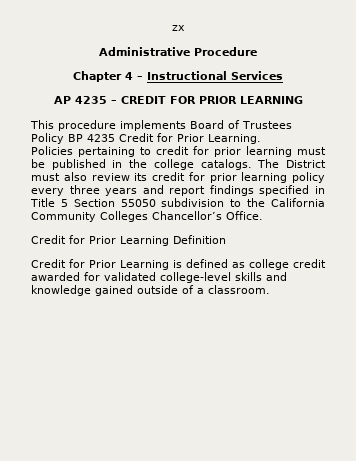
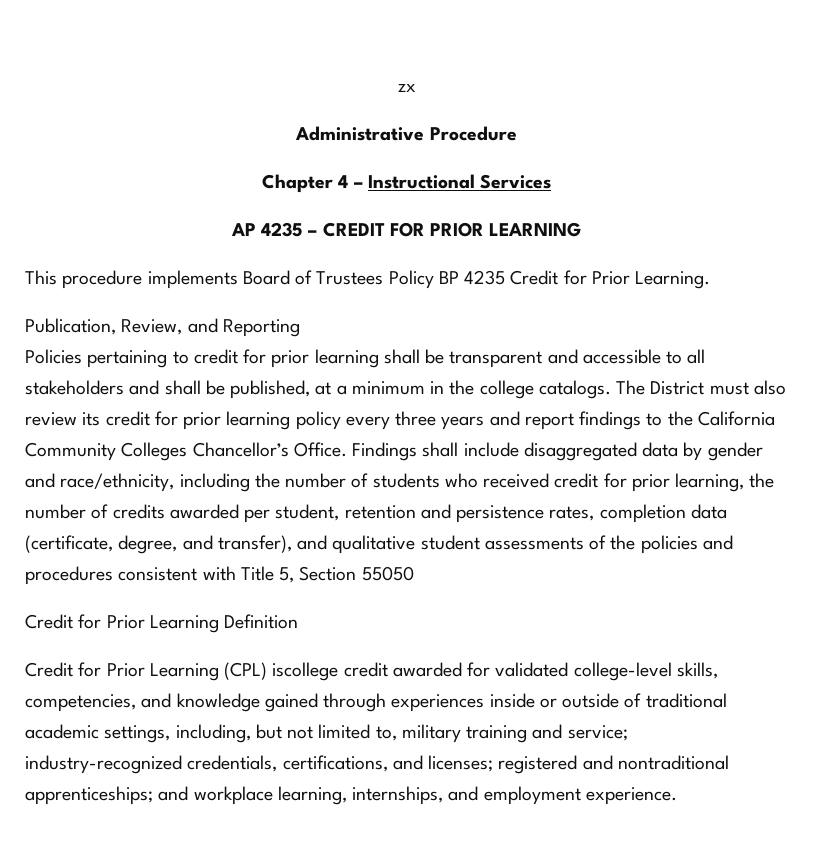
+ Publication, Review, and Reporting
- Policies pertaining to credit for prior learning must be published in the college catalogs.
+ Policies pertaining to credit for prior learning shall be transparent and accessible to all stakeholders and shall be published, at a minimum in the college catalogs.
- The District must also review its credit for prior learning policy every three years and report findings specified in Title 5 Section 55050 subdivision to the California Community Colleges Chancellor’s Office.
+ The District must also review its credit for prior learning policy every three years and report findings to the California Community Colleges Chancellor’s Office. Findings shall include disaggregated data by gender and race/ethnicity, including the number of students who received credit for prior learning, the number of credits awarded per student, retention and persistence rates, completion data (certificate, degree, and transfer), and qualitative student assessments of the policies and procedures consistent with Title 5, Section 55050
- Credit for Prior Learning is defined as college credit awarded for validated college-level skills and knowledge gained outside of a classroom.
+ Credit for Prior Learning (CPL) iscollege credit awarded for validated college-level skills, competencies, and knowledge gained through experiences inside or outside of traditional academic settings, including, but not limited to, military training and service; industry-recognized credentials, certifications, and licenses; registered and nontraditional apprenticeships; and workplace learning, internships, and employment experience.

